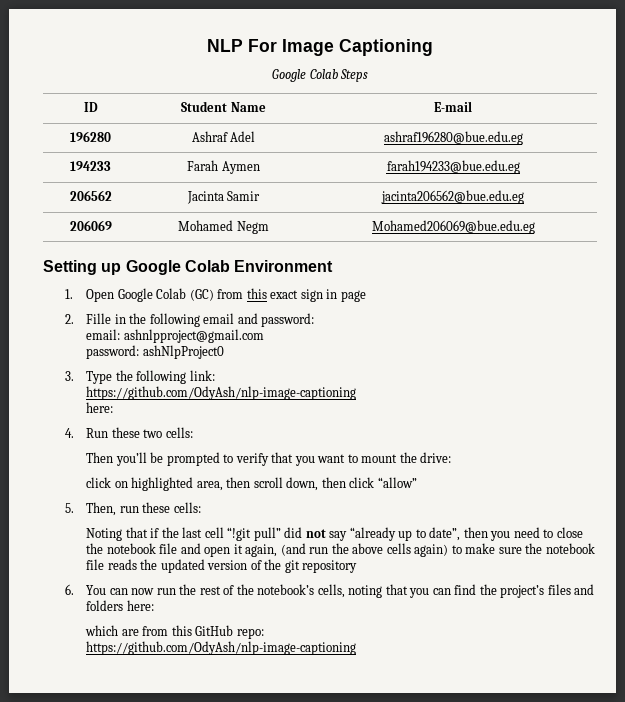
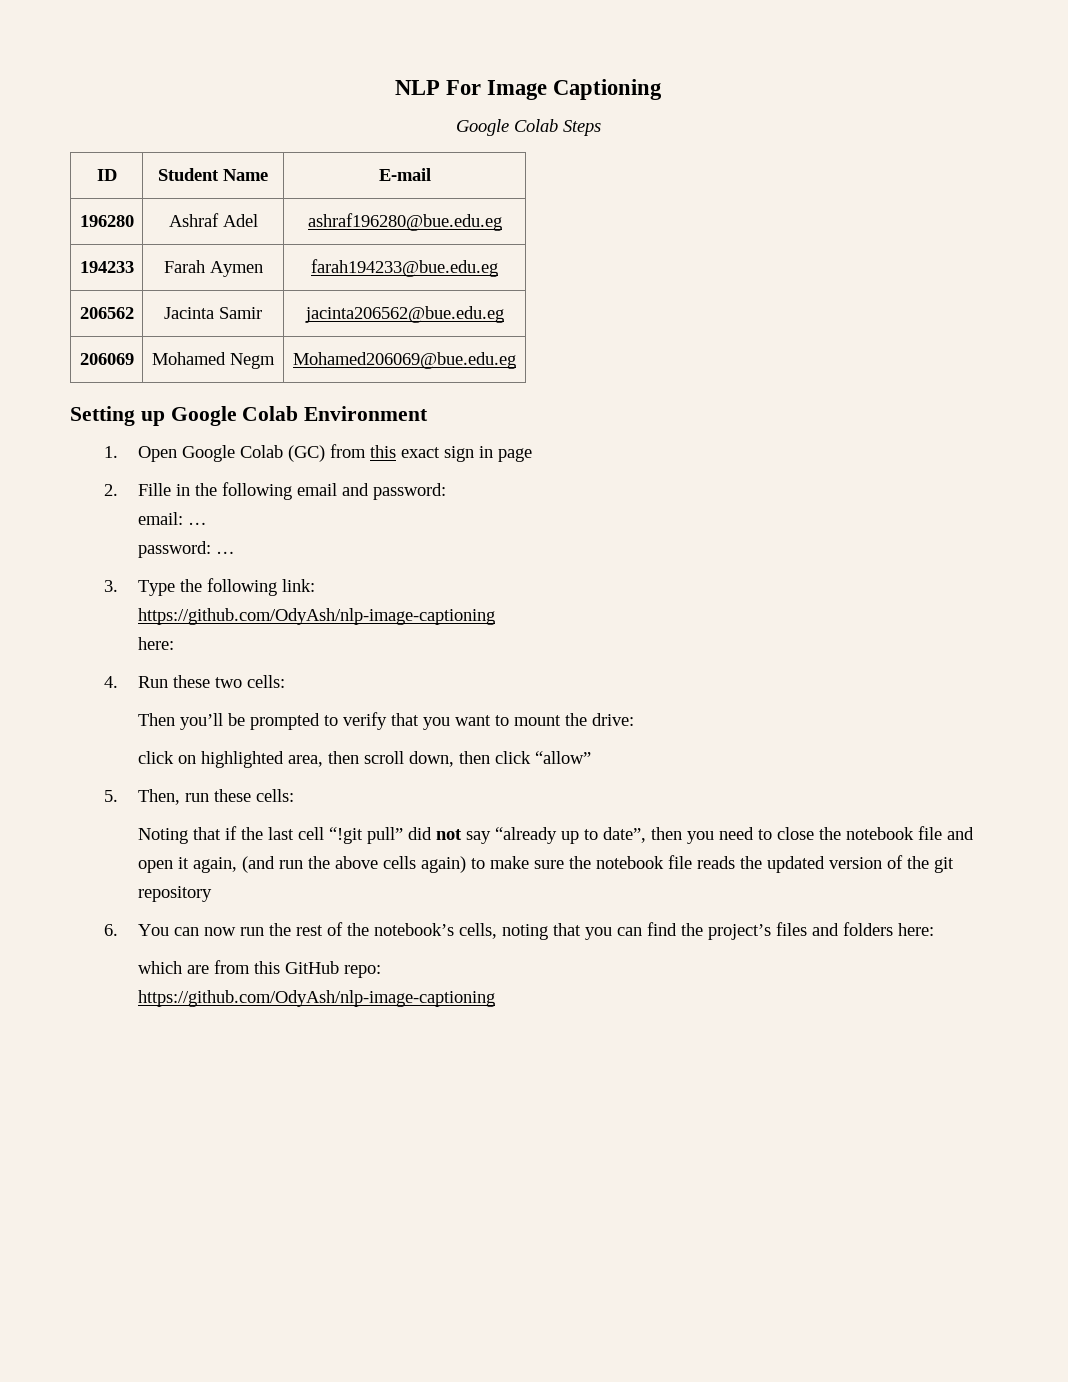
- email: ashnlpproject@gmail.com
- password: ashNlpProject0
+ email: …
+ password: …

